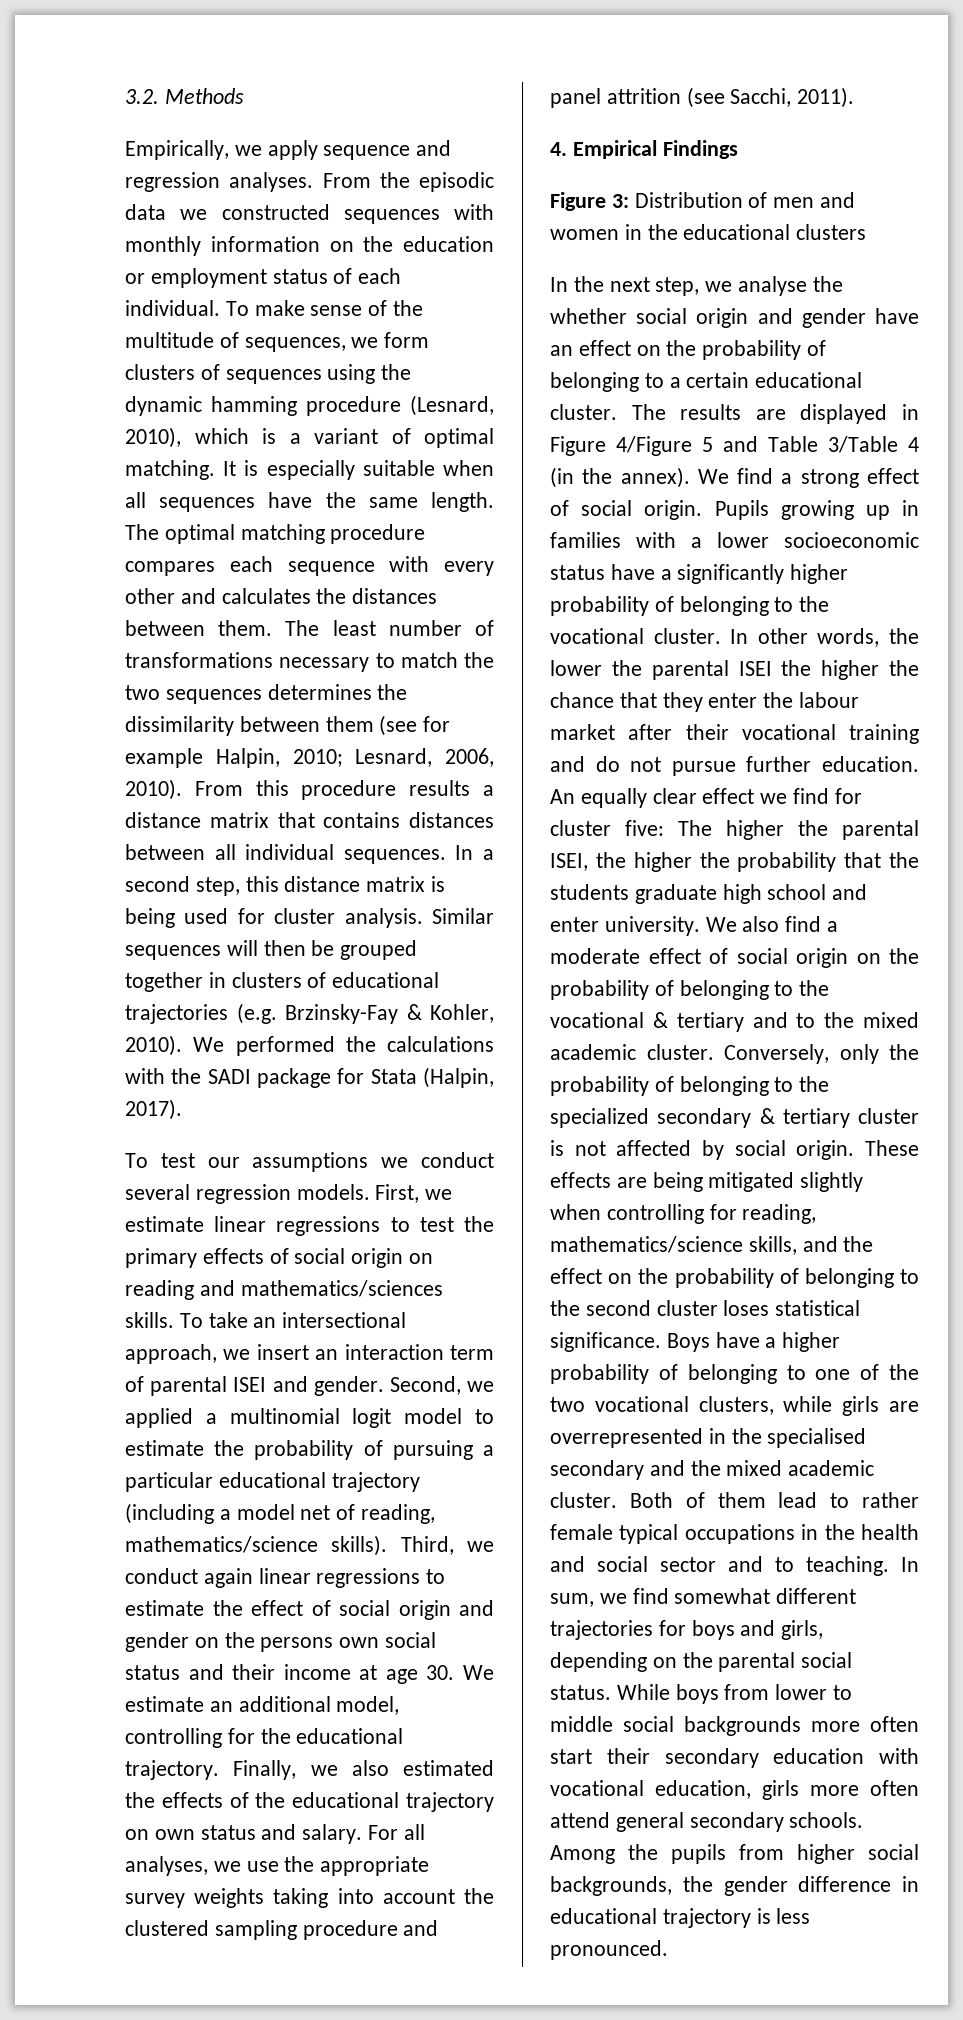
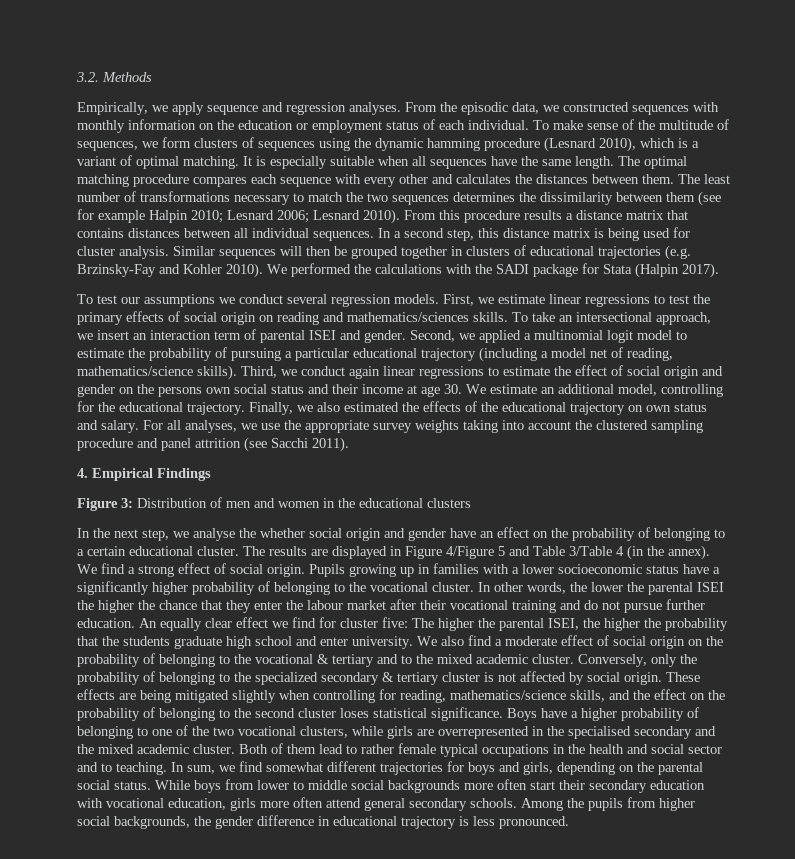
- From the episodic data we constructed sequences with monthly information on the education or employment status of each individual.
+ From the episodic data, we constructed sequences with monthly information on the education or employment status of each individual.
- To make sense of the multitude of sequences, we form clusters of sequences using the dynamic hamming procedure (Lesnard, 2010), which is a variant of optimal matching.
+ To make sense of the multitude of sequences, we form clusters of sequences using the dynamic hamming procedure (Lesnard 2010), which is a variant of optimal matching.
- The least number of transformations necessary to match the two sequences determines the dissimilarity between them (see for example Halpin, 2010; Lesnard, 2006, 2010).
+ The least number of transformations necessary to match the two sequences determines the dissimilarity between them (see for example Halpin 2010; Lesnard 2006; Lesnard 2010).
- Similar sequences will then be grouped together in clusters of educational trajectories (e.g. Brzinsky-Fay & Kohler, 2010).
+ Similar sequences will then be grouped together in clusters of educational trajectories (e.g. Brzinsky-Fay and Kohler 2010).
- We performed the calculations with the SADI package for Stata (Halpin, 2017).
+ We performed the calculations with the SADI package for Stata (Halpin 2017).
- For all analyses, we use the appropriate survey weights taking into account the clustered sampling procedure and panel attrition (see Sacchi, 2011).
+ For all analyses, we use the appropriate survey weights taking into account the clustered sampling procedure and panel attrition (see Sacchi 2011).

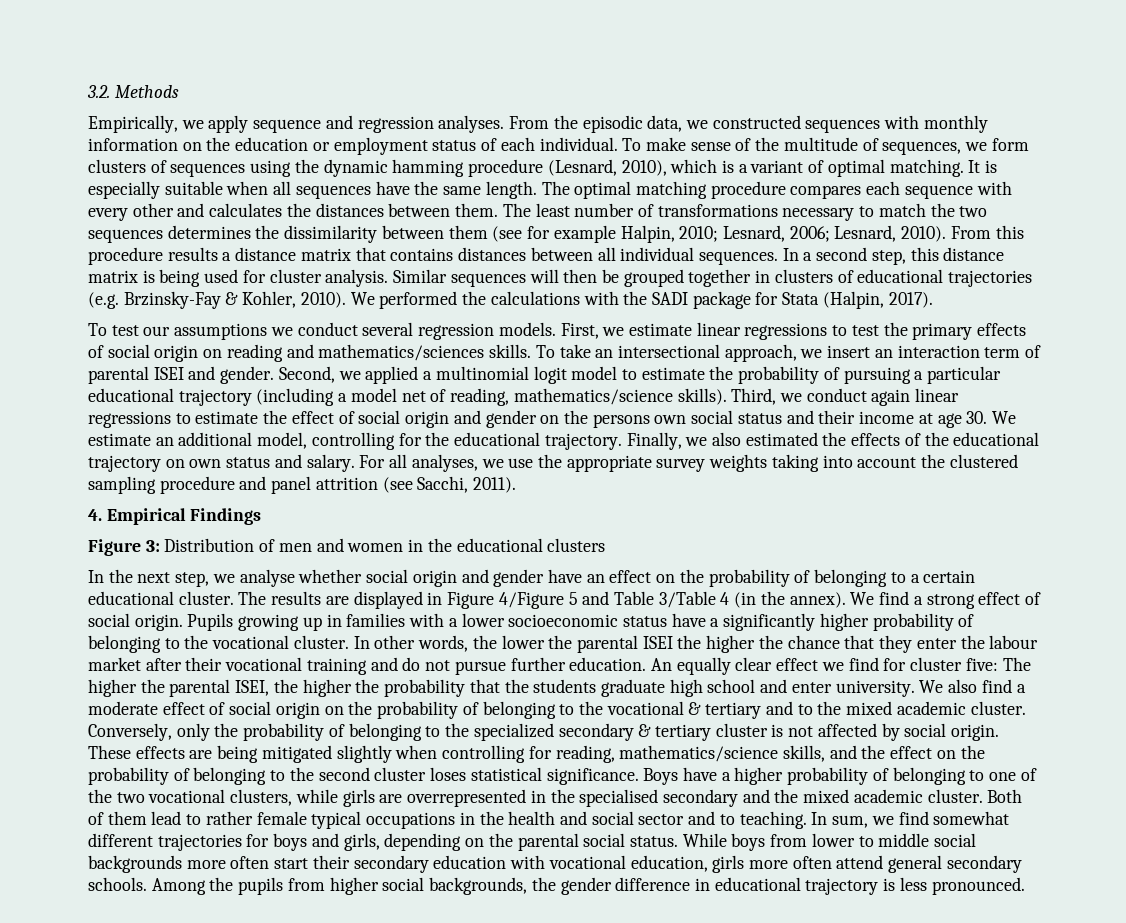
- To make sense of the multitude of sequences, we form clusters of sequences using the dynamic hamming procedure (Lesnard 2010), which is a variant of optimal matching.
+ To make sense of the multitude of sequences, we form clusters of sequences using the dynamic hamming procedure (Lesnard, 2010), which is a variant of optimal matching.
- The least number of transformations necessary to match the two sequences determines the dissimilarity between them (see for example Halpin 2010; Lesnard 2006; Lesnard 2010).
+ The least number of transformations necessary to match the two sequences determines the dissimilarity between them (see for example Halpin, 2010; Lesnard, 2006; Lesnard, 2010).
- Similar sequences will then be grouped together in clusters of educational trajectories (e.g. Brzinsky-Fay and Kohler 2010).
+ Similar sequences will then be grouped together in clusters of educational trajectories (e.g. Brzinsky-Fay & Kohler, 2010).
- We performed the calculations with the SADI package for Stata (Halpin 2017).
+ We performed the calculations with the SADI package for Stata (Halpin, 2017).
- For all analyses, we use the appropriate survey weights taking into account the clustered sampling procedure and panel attrition (see Sacchi 2011).
+ For all analyses, we use the appropriate survey weights taking into account the clustered sampling procedure and panel attrition (see Sacchi, 2011).
- In the next step, we analyse the whether social origin and gender have an effect on the probability of belonging to a certain educational cluster.
+ In the next step, we analyse whether social origin and gender have an effect on the probability of belonging to a certain educational cluster.

